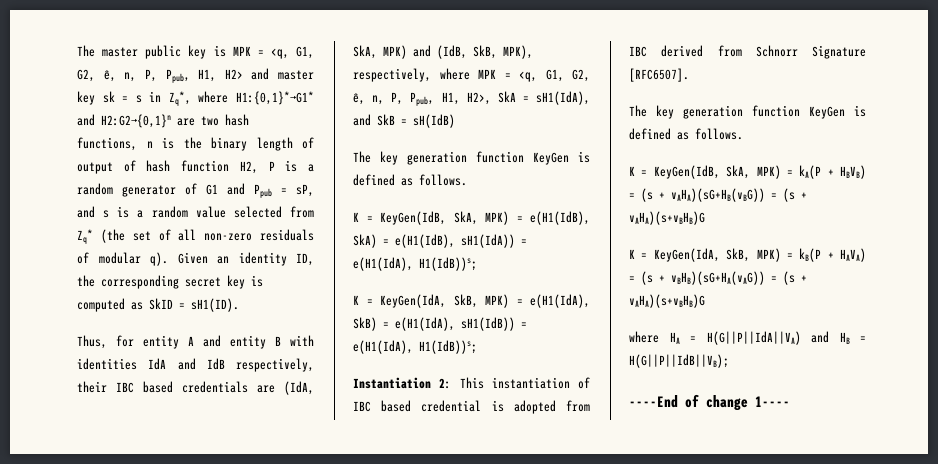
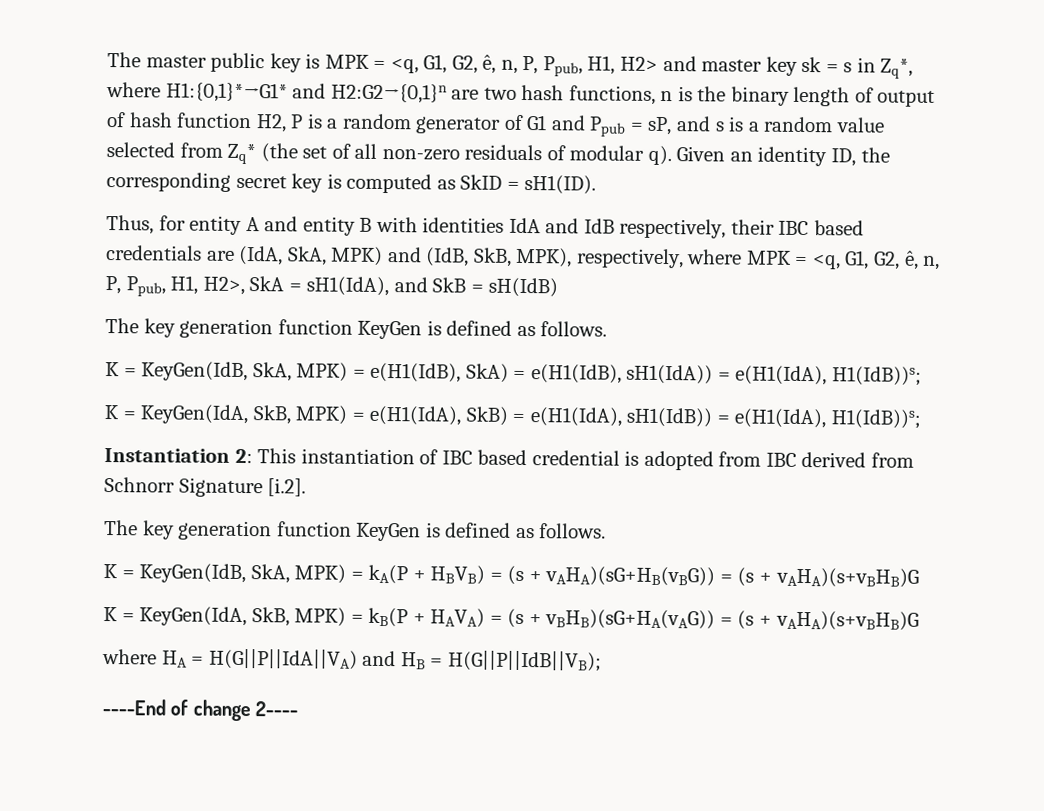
- Instantiation 2: This instantiation of IBC based credential is adopted from IBC derived from Schnorr Signature [RFC6507].
+ Instantiation 2: This instantiation of IBC based credential is adopted from IBC derived from Schnorr Signature [i.2].
- ----End of change 1----
+ ----End of change 2----

